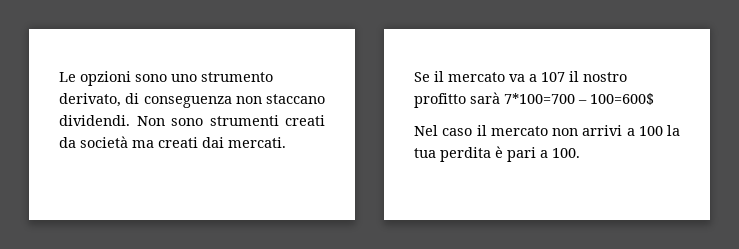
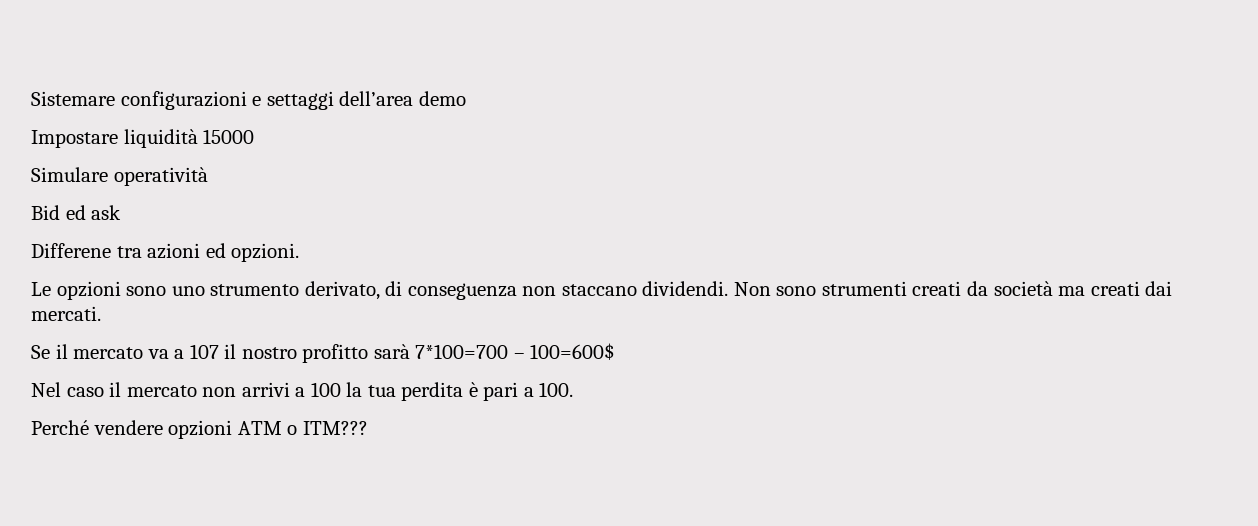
+ Sistemare configurazioni e settaggi dell’area demo
+ Impostare liquidità 15000
+ Simulare operatività
+ Bid ed ask
+ Differene tra azioni ed opzioni.
+ Perché vendere opzioni ATM o ITM???

